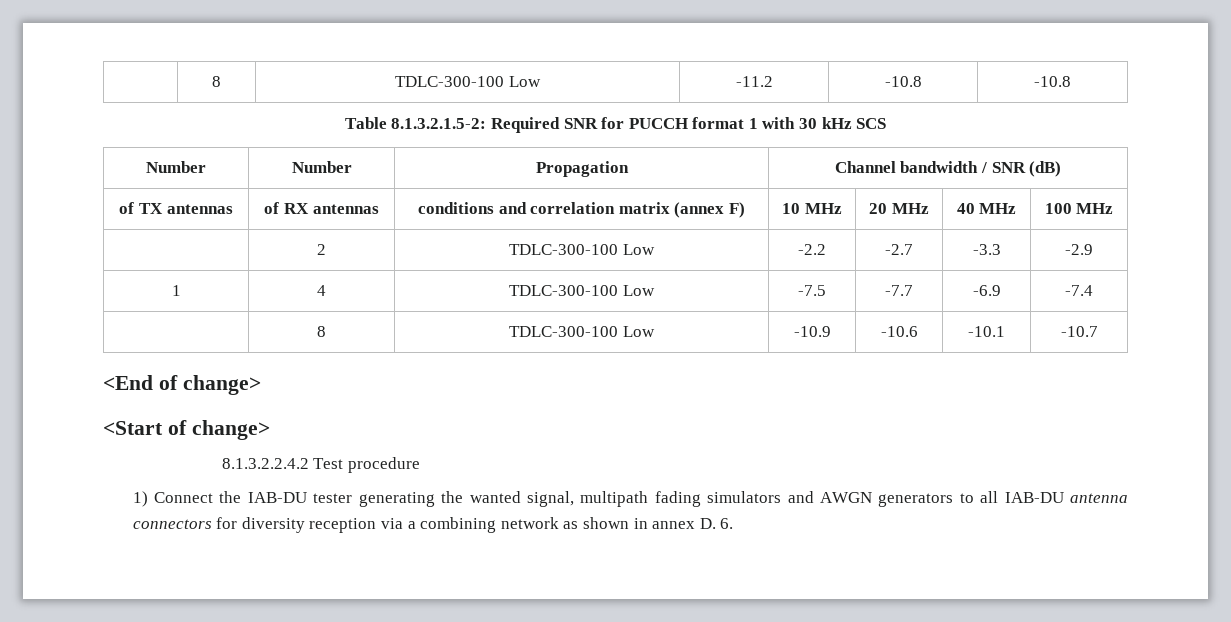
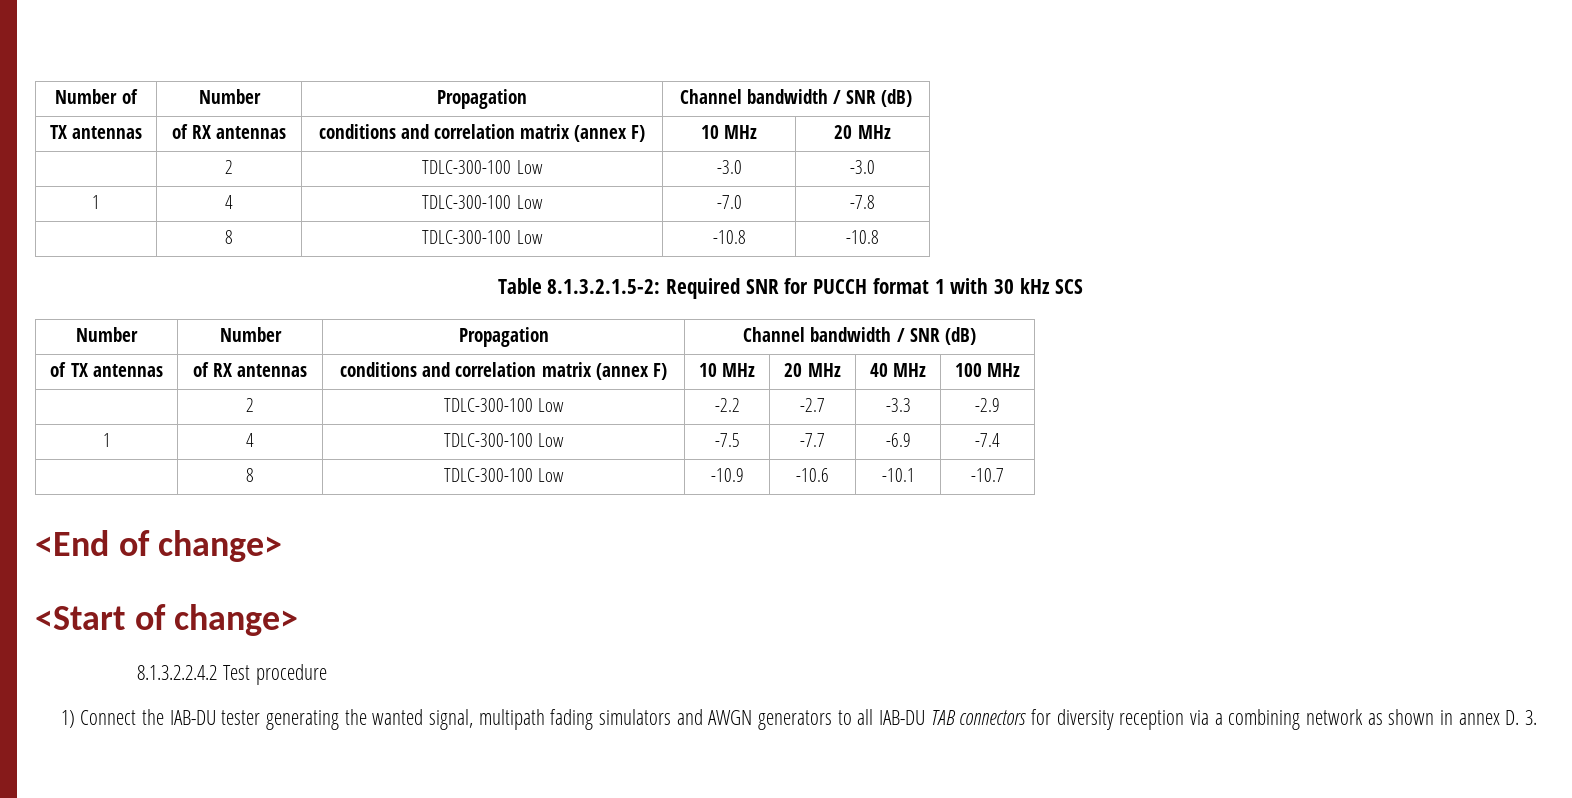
- | 8 | TDLC-300-100 Low | -11.2 | -10.8 | -10.8
+ Number of | Number | Propagation | Channel bandwidth / SNR (dB)
+ TX antennas | of RX antennas | conditions and correlation matrix (annex F) | 10 MHz | 20 MHz
+ | 2 | TDLC-300-100 Low | -3.0 | -3.0
+ 1 | 4 | TDLC-300-100 Low | -7.0 | -7.8
+ | 8 | TDLC-300-100 Low | -10.8 | -10.8
- 1) Connect the IAB-DU tester generating the wanted signal, multipath fading simulators and AWGN generators to all IAB-DU antenna connectors for diversity reception via a combining network as shown in annex D. 6.
+ 1) Connect the IAB-DU tester generating the wanted signal, multipath fading simulators and AWGN generators to all IAB-DU TAB connectors for diversity reception via a combining network as shown in annex D. 3.

